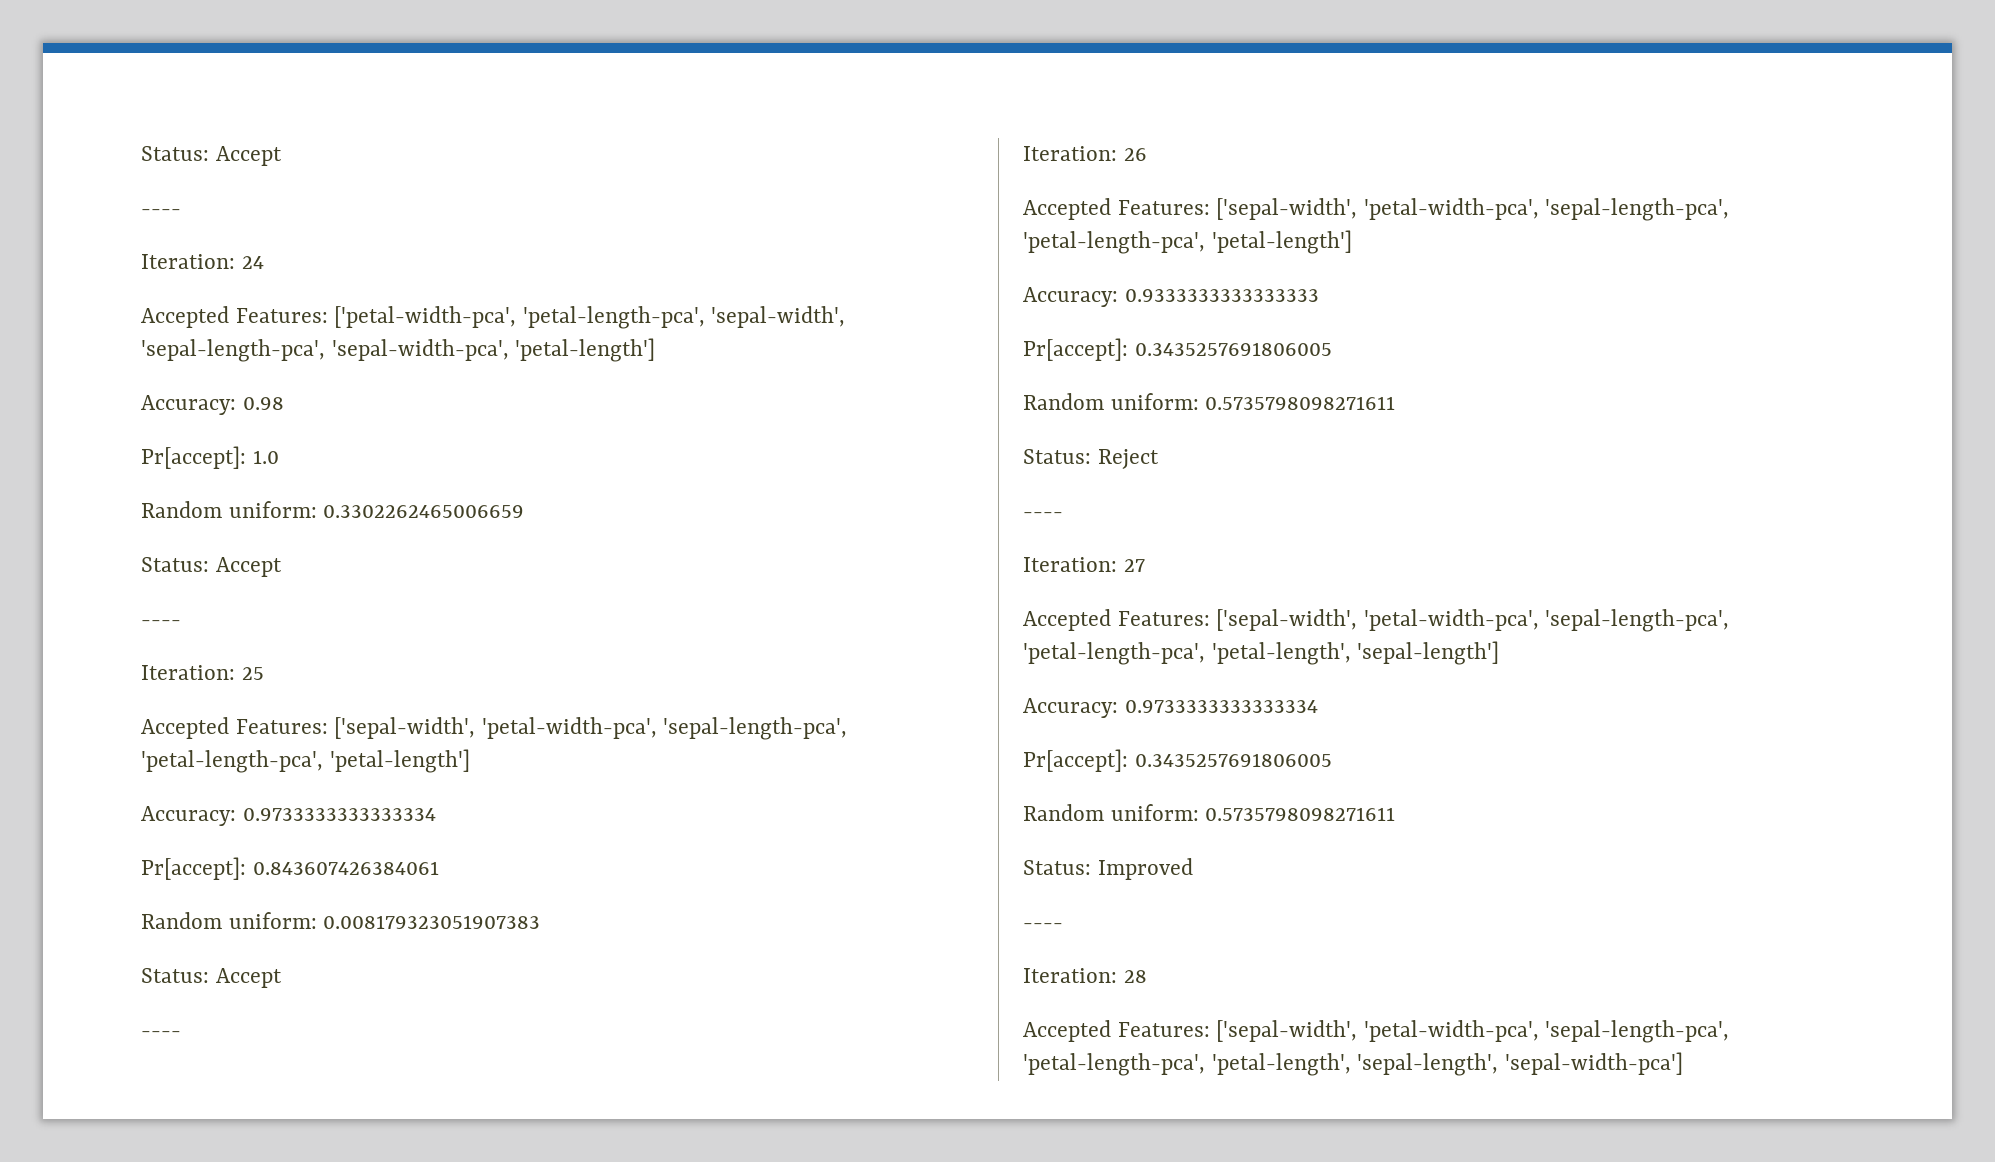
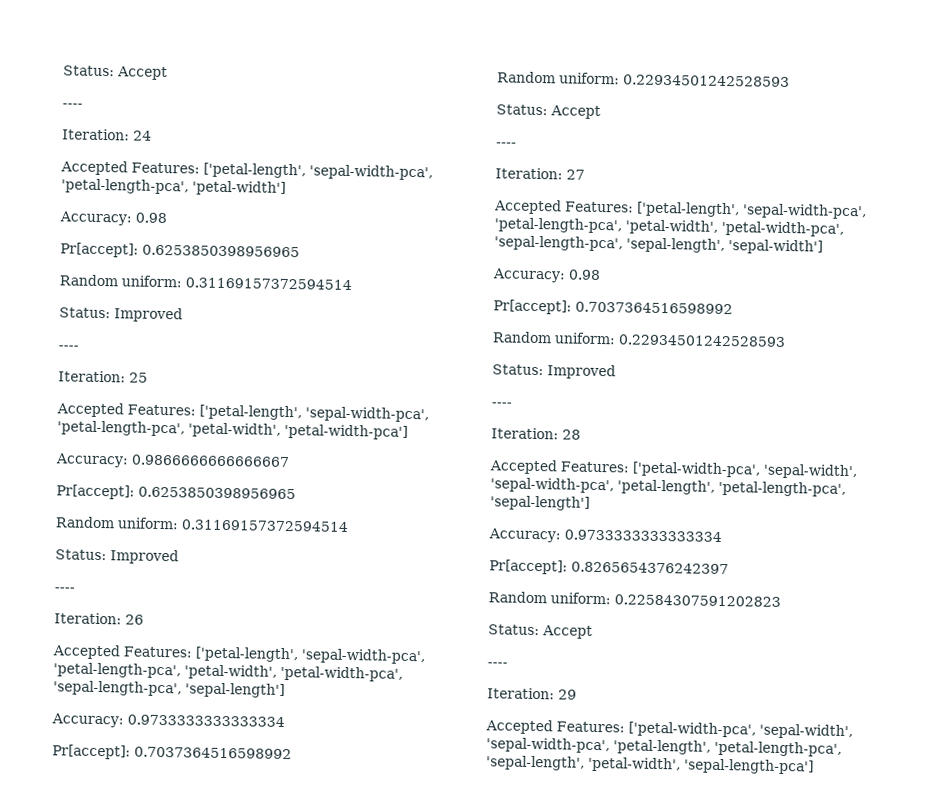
- Accepted Features: ['petal-width-pca', 'petal-length-pca', 'sepal-width', 'sepal-length-pca', 'sepal-width-pca', 'petal-length']
+ Accepted Features: ['petal-length', 'sepal-width-pca', 'petal-length-pca', 'petal-width']
  Accuracy: 0.98
- Pr[accept]: 1.0
- Random uniform: 0.3302262465006659
- Status: Accept
+ Pr[accept]: 0.6253850398956965
+ Random uniform: 0.31169157372594514
+ Status: Improved
  Iteration: 25
- Accepted Features: ['sepal-width', 'petal-width-pca', 'sepal-length-pca', 'petal-length-pca', 'petal-length']
- Accuracy: 0.9733333333333334
- Pr[accept]: 0.843607426384061
- Random uniform: 0.008179323051907383
- Status: Accept
+ Accepted Features: ['petal-length', 'sepal-width-pca', 'petal-length-pca', 'petal-width', 'petal-width-pca']
+ Accuracy: 0.9866666666666667
+ Pr[accept]: 0.6253850398956965
+ Random uniform: 0.31169157372594514
+ Status: Improved
  Iteration: 26
- Accepted Features: ['sepal-width', 'petal-width-pca', 'sepal-length-pca', 'petal-length-pca', 'petal-length']
- Accuracy: 0.9333333333333333
- Pr[accept]: 0.3435257691806005
- Random uniform: 0.5735798098271611
- Status: Reject
+ Accepted Features: ['petal-length', 'sepal-width-pca', 'petal-length-pca', 'petal-width', 'petal-width-pca', 'sepal-length-pca', 'sepal-length']
+ Accuracy: 0.9733333333333334
+ Pr[accept]: 0.7037364516598992
+ Random uniform: 0.22934501242528593
+ Status: Accept
- Accepted Features: ['sepal-width', 'petal-width-pca', 'sepal-length-pca', 'petal-length-pca', 'petal-length', 'sepal-length']
- Accuracy: 0.9733333333333334
- Pr[accept]: 0.3435257691806005
- Random uniform: 0.5735798098271611
+ Accepted Features: ['petal-length', 'sepal-width-pca', 'petal-length-pca', 'petal-width', 'petal-width-pca', 'sepal-length-pca', 'sepal-length', 'sepal-width']
+ Accuracy: 0.98
+ Pr[accept]: 0.7037364516598992
+ Random uniform: 0.22934501242528593
- Accepted Features: ['sepal-width', 'petal-width-pca', 'sepal-length-pca', 'petal-length-pca', 'petal-length', 'sepal-length', 'sepal-width-pca']
+ Accepted Features: ['petal-width-pca', 'sepal-width', 'sepal-width-pca', 'petal-length', 'petal-length-pca', 'sepal-length']
+ Accuracy: 0.9733333333333334
+ Pr[accept]: 0.8265654376242397
+ Random uniform: 0.22584307591202823
+ Status: Accept
+ ----
+ Iteration: 29
+ Accepted Features: ['petal-width-pca', 'sepal-width', 'sepal-width-pca', 'petal-length', 'petal-length-pca', 'sepal-length', 'petal-width', 'sepal-length-pca']

